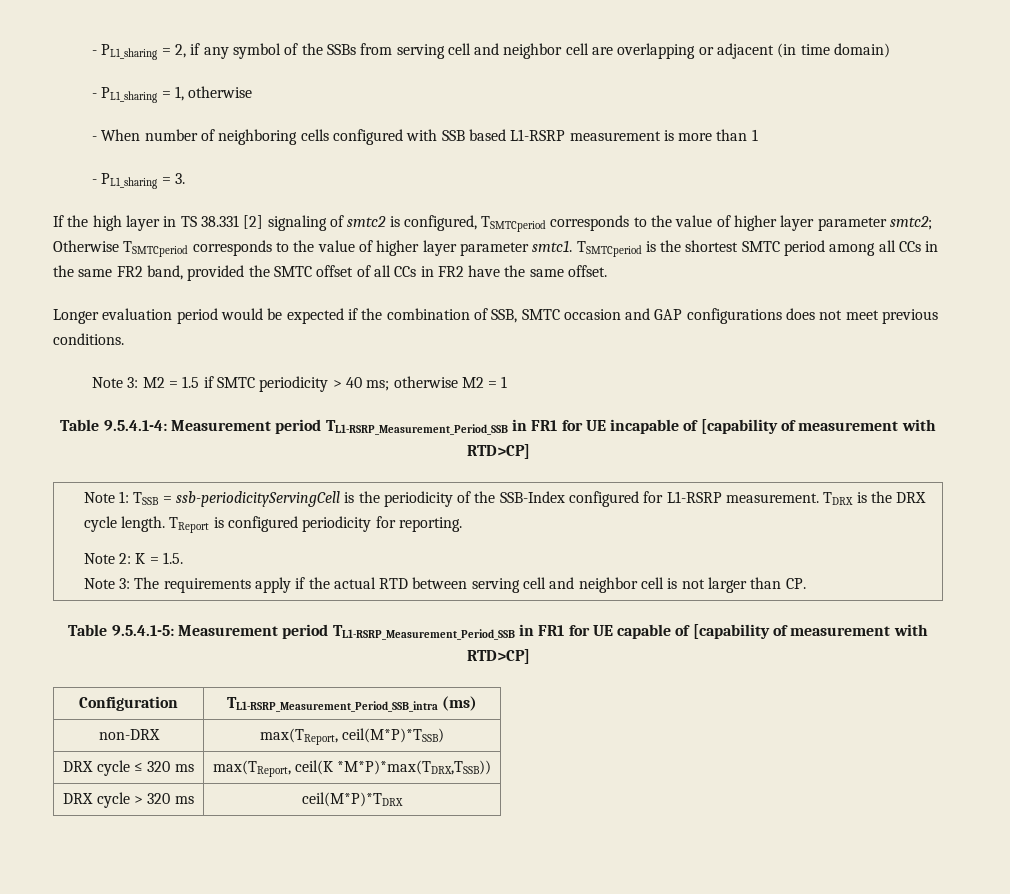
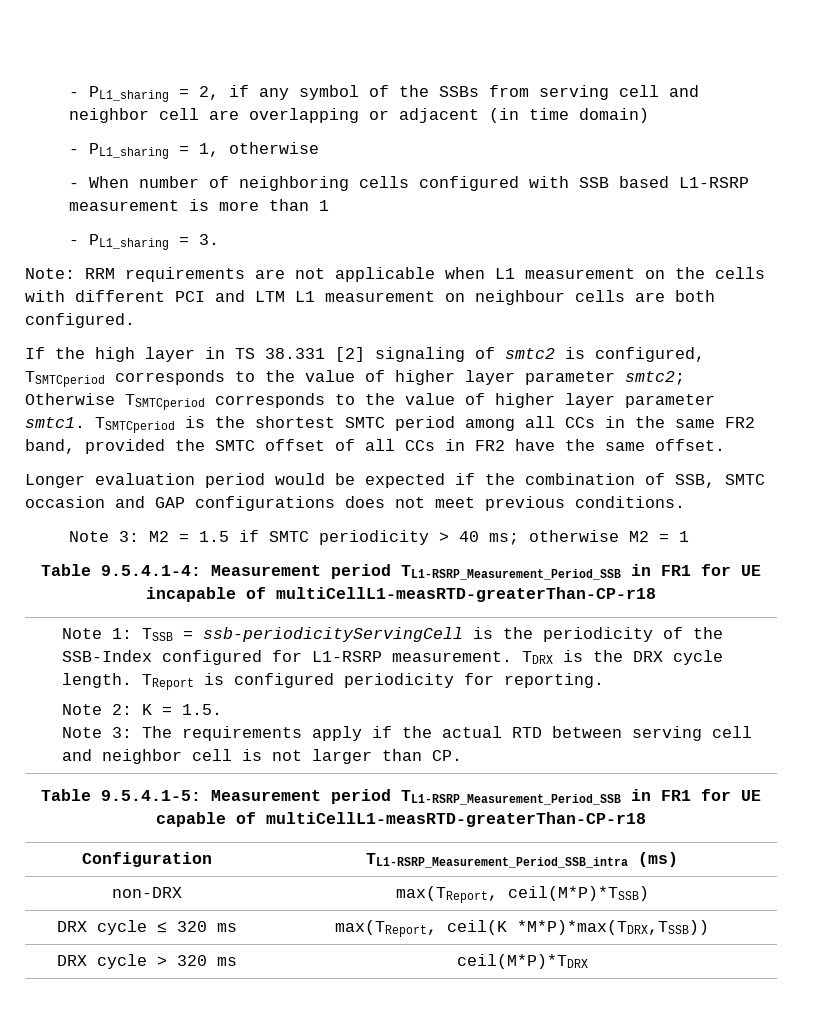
+ Note: RRM requirements are not applicable when L1 measurement on the cells with different PCI and LTM L1 measurement on neighbour cells are both configured.
- Table 9.5.4.1-4: Measurement period TL1-RSRP_Measurement_Period_SSB in FR1 for UE incapable of [capability of measurement with RTD>CP]
+ Table 9.5.4.1-4: Measurement period TL1-RSRP_Measurement_Period_SSB in FR1 for UE incapable of multiCellL1-measRTD-greaterThan-CP-r18
- Table 9.5.4.1-5: Measurement period TL1-RSRP_Measurement_Period_SSB in FR1 for UE capable of [capability of measurement with RTD>CP]
+ Table 9.5.4.1-5: Measurement period TL1-RSRP_Measurement_Period_SSB in FR1 for UE capable of multiCellL1-measRTD-greaterThan-CP-r18

